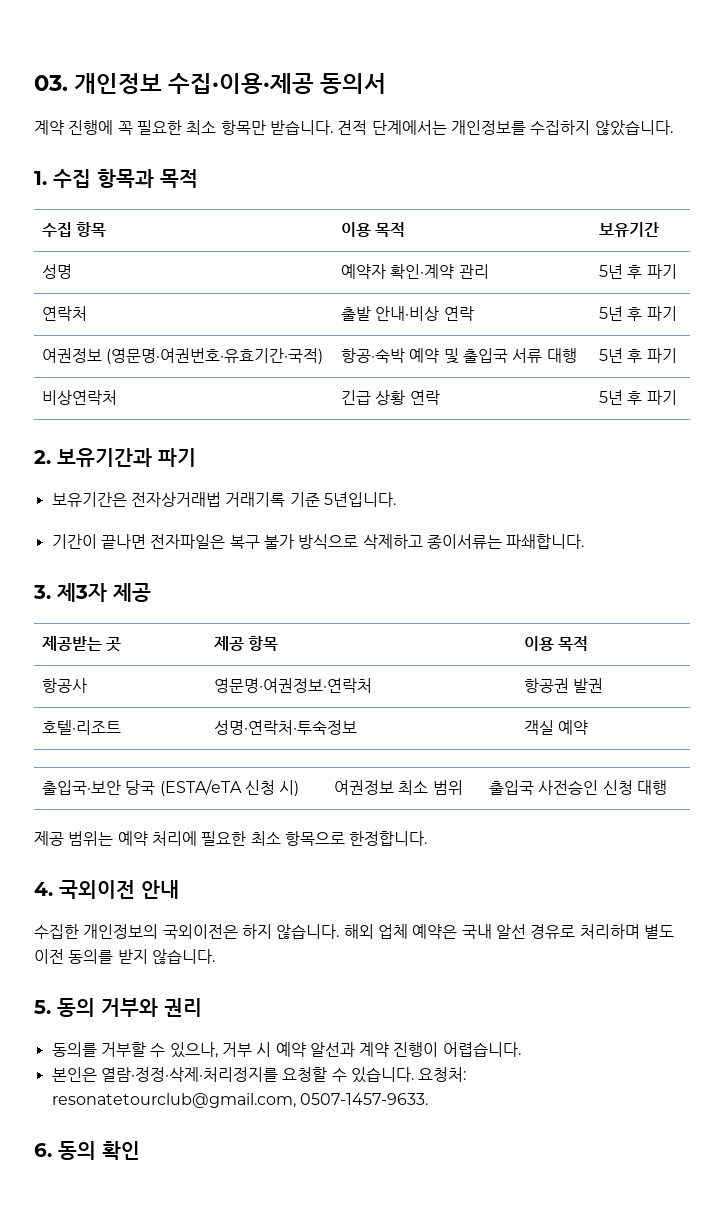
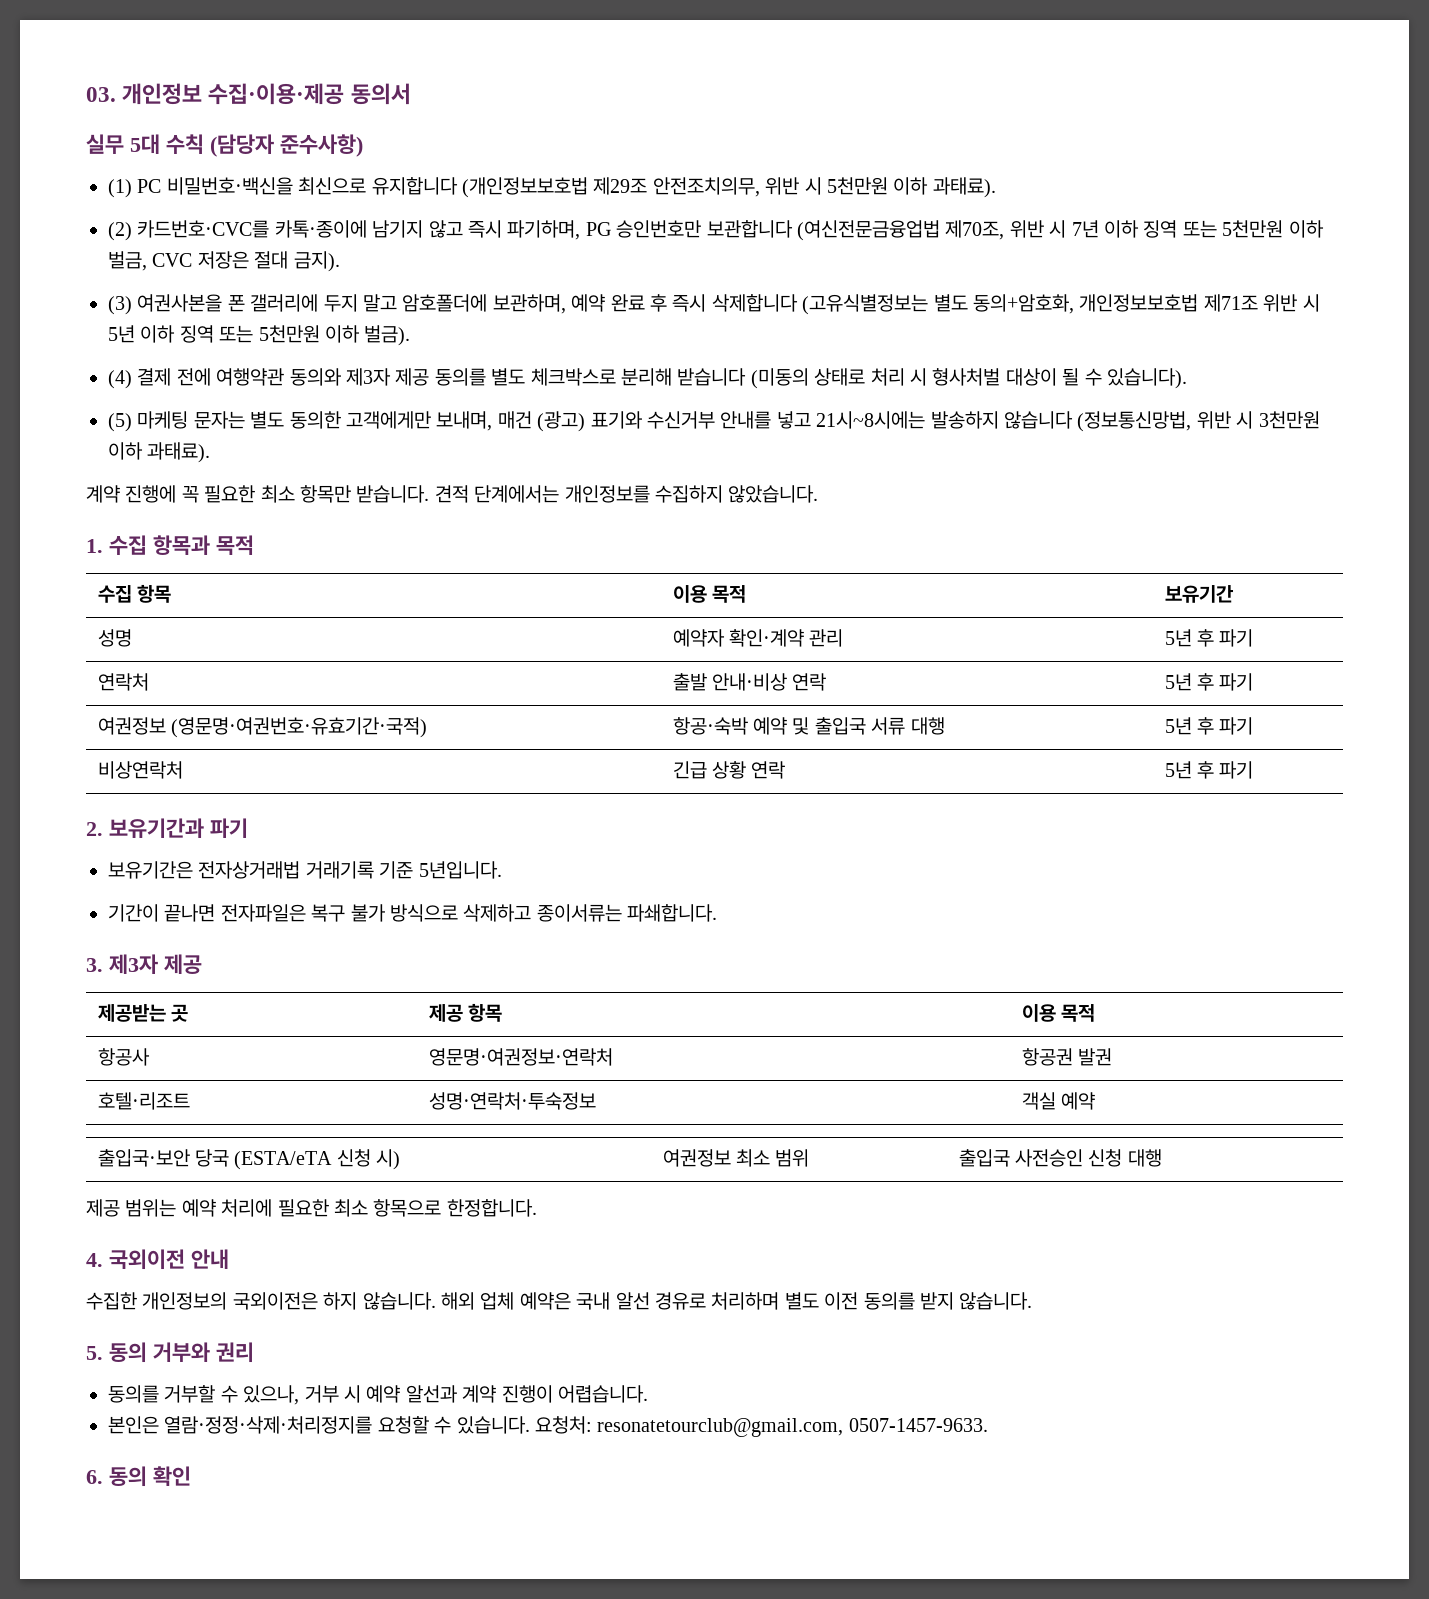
+ 실무 5대 수칙 (담당자 준수사항)
+ (1) PC 비밀번호·백신을 최신으로 유지합니다 (개인정보보호법 제29조 안전조치의무, 위반 시 5천만원 이하 과태료).
+ (2) 카드번호·CVC를 카톡·종이에 남기지 않고 즉시 파기하며, PG 승인번호만 보관합니다 (여신전문금융업법 제70조, 위반 시 7년 이하 징역 또는 5천만원 이하 벌금, CVC 저장은 절대 금지).
+ (3) 여권사본을 폰 갤러리에 두지 말고 암호폴더에 보관하며, 예약 완료 후 즉시 삭제합니다 (고유식별정보는 별도 동의+암호화, 개인정보보호법 제71조 위반 시 5년 이하 징역 또는 5천만원 이하 벌금).
+ (4) 결제 전에 여행약관 동의와 제3자 제공 동의를 별도 체크박스로 분리해 받습니다 (미동의 상태로 처리 시 형사처벌 대상이 될 수 있습니다).
+ (5) 마케팅 문자는 별도 동의한 고객에게만 보내며, 매건 (광고) 표기와 수신거부 안내를 넣고 21시~8시에는 발송하지 않습니다 (정보통신망법, 위반 시 3천만원 이하 과태료).

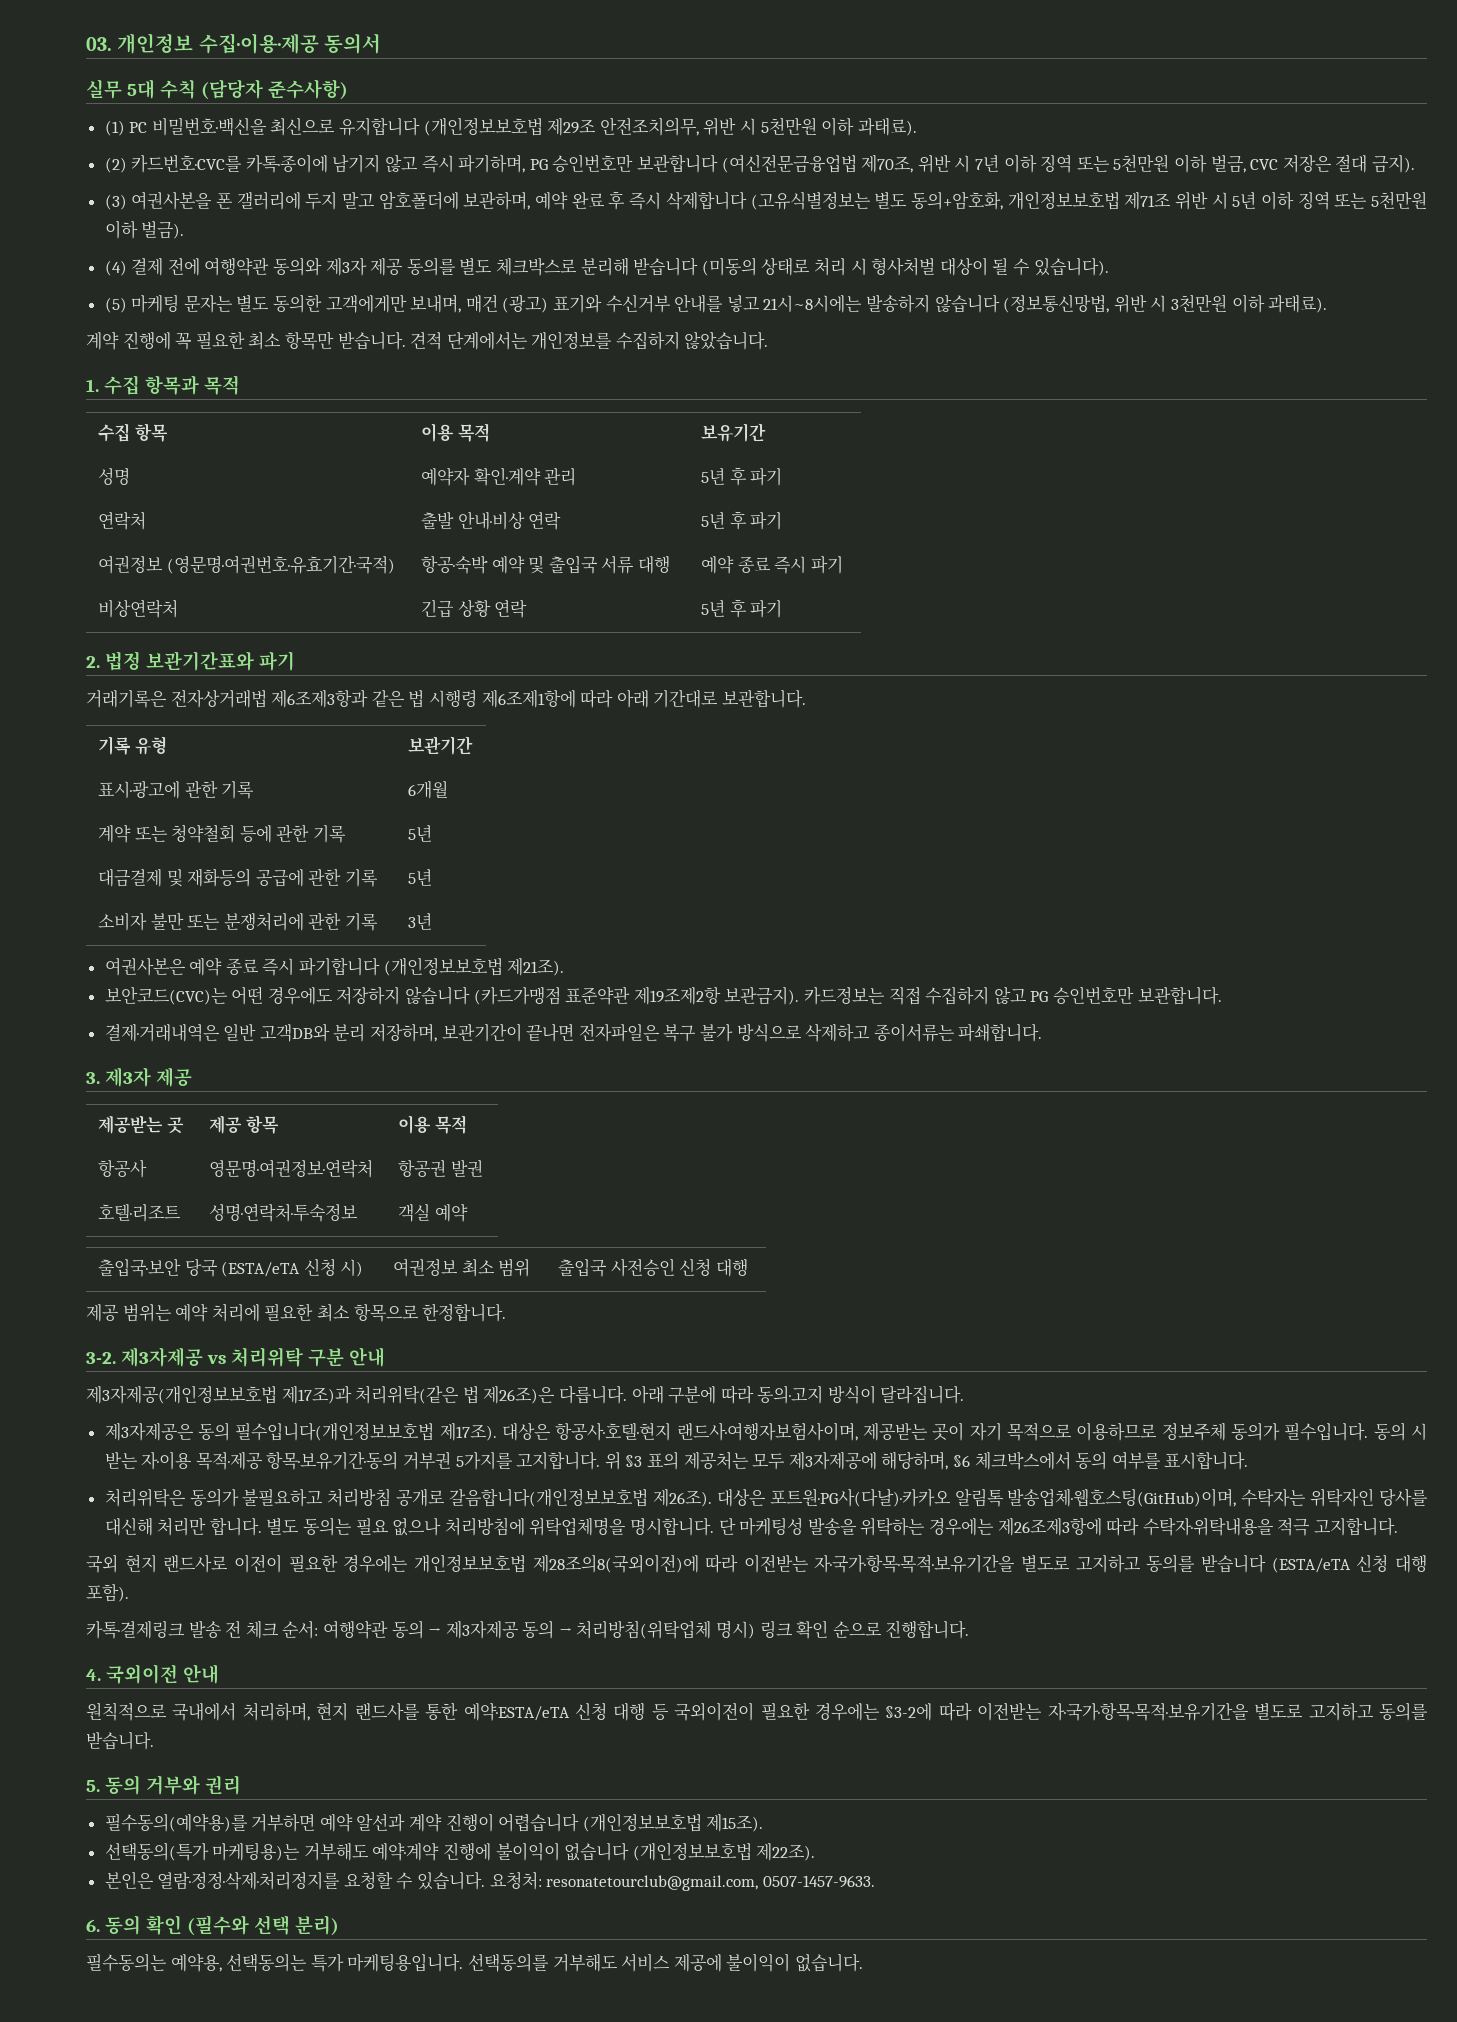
- 여권정보 (영문명·여권번호·유효기간·국적) | 항공·숙박 예약 및 출입국 서류 대행 | 5년 후 파기
+ 여권정보 (영문명·여권번호·유효기간·국적) | 항공·숙박 예약 및 출입국 서류 대행 | 예약 종료 즉시 파기
- 2. 보유기간과 파기
- 보유기간은 전자상거래법 거래기록 기준 5년입니다.
- 기간이 끝나면 전자파일은 복구 불가 방식으로 삭제하고 종이서류는 파쇄합니다.
+ 2. 법정 보관기간표와 파기
+ 거래기록은 전자상거래법 제6조제3항과 같은 법 시행령 제6조제1항에 따라 아래 기간대로 보관합니다.
+ 기록 유형 | 보관기간
+ 표시·광고에 관한 기록 | 6개월
+ 계약 또는 청약철회 등에 관한 기록 | 5년
+ 대금결제 및 재화등의 공급에 관한 기록 | 5년
+ 소비자 불만 또는 분쟁처리에 관한 기록 | 3년
+ 여권사본은 예약 종료 즉시 파기합니다 (개인정보보호법 제21조).
+ 보안코드(CVC)는 어떤 경우에도 저장하지 않습니다 (카드가맹점 표준약관 제19조제2항 보관금지). 카드정보는 직접 수집하지 않고 PG 승인번호만 보관합니다.
+ 결제·거래내역은 일반 고객DB와 분리 저장하며, 보관기간이 끝나면 전자파일은 복구 불가 방식으로 삭제하고 종이서류는 파쇄합니다.
+ 3-2. 제3자제공 vs 처리위탁 구분 안내
+ 제3자제공(개인정보보호법 제17조)과 처리위탁(같은 법 제26조)은 다릅니다. 아래 구분에 따라 동의·고지 방식이 달라집니다.
+ 제3자제공은 동의 필수입니다(개인정보보호법 제17조). 대상은 항공사·호텔·현지 랜드사·여행자보험사이며, 제공받는 곳이 자기 목적으로 이용하므로 정보주체 동의가 필수입니다. 동의 시 받는 자·이용 목적·제공 항목·보유기간·동의 거부권 5가지를 고지합니다. 위 §3 표의 제공처는 모두 제3자제공에 해당하며, §6 체크박스에서 동의 여부를 표시합니다.
+ 처리위탁은 동의가 불필요하고 처리방침 공개로 갈음합니다(개인정보보호법 제26조). 대상은 포트원·PG사(다날)·카카오 알림톡 발송업체·웹호스팅(GitHub)이며, 수탁자는 위탁자인 당사를 대신해 처리만 합니다. 별도 동의는 필요 없으나 처리방침에 위탁업체명을 명시합니다. 단 마케팅성 발송을 위탁하는 경우에는 제26조제3항에 따라 수탁자·위탁내용을 적극 고지합니다.
+ 국외 현지 랜드사로 이전이 필요한 경우에는 개인정보보호법 제28조의8(국외이전)에 따라 이전받는 자·국가·항목·목적·보유기간을 별도로 고지하고 동의를 받습니다 (ESTA/eTA 신청 대행 포함).
+ 카톡·결제링크 발송 전 체크 순서: 여행약관 동의 → 제3자제공 동의 → 처리방침(위탁업체 명시) 링크 확인 순으로 진행합니다.
  4. 국외이전 안내
- 수집한 개인정보의 국외이전은 하지 않습니다. 해외 업체 예약은 국내 알선 경유로 처리하며 별도 이전 동의를 받지 않습니다.
+ 원칙적으로 국내에서 처리하며, 현지 랜드사를 통한 예약·ESTA/eTA 신청 대행 등 국외이전이 필요한 경우에는 §3-2에 따라 이전받는 자·국가·항목·목적·보유기간을 별도로 고지하고 동의를 받습니다.
  5. 동의 거부와 권리
- 동의를 거부할 수 있으나, 거부 시 예약 알선과 계약 진행이 어렵습니다.
+ 필수동의(예약용)를 거부하면 예약 알선과 계약 진행이 어렵습니다 (개인정보보호법 제15조).
+ 선택동의(특가 마케팅용)는 거부해도 예약·계약 진행에 불이익이 없습니다 (개인정보보호법 제22조).
- 6. 동의 확인
+ 6. 동의 확인 (필수와 선택 분리)
+ 필수동의는 예약용, 선택동의는 특가 마케팅용입니다. 선택동의를 거부해도 서비스 제공에 불이익이 없습니다.

